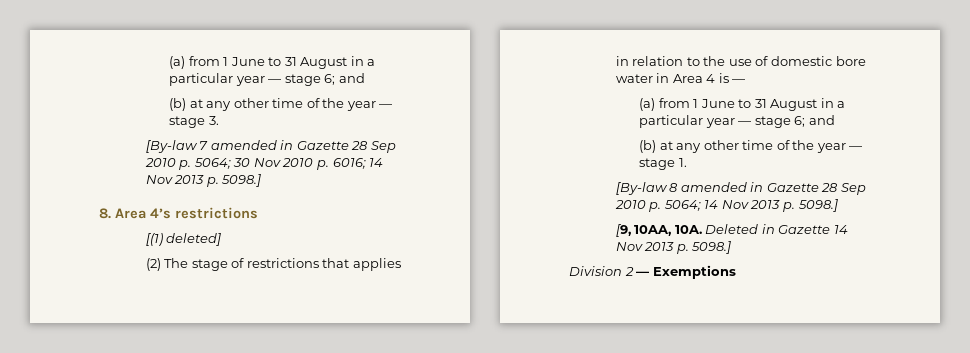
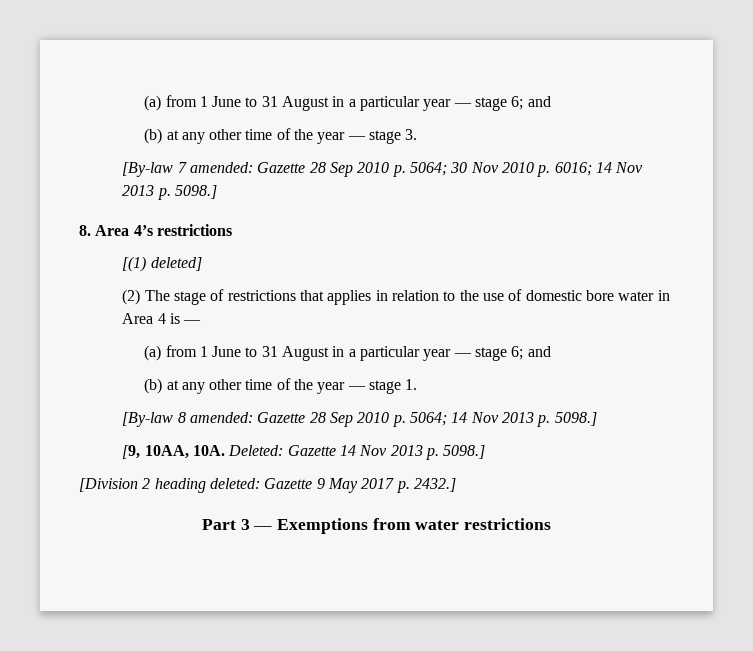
- [By-law 7 amended in Gazette 28 Sep 2010 p. 5064; 30 Nov 2010 p. 6016; 14 Nov 2013 p. 5098.]
+ [By-law 7 amended: Gazette 28 Sep 2010 p. 5064; 30 Nov 2010 p. 6016; 14 Nov 2013 p. 5098.]
- [By-law 8 amended in Gazette 28 Sep 2010 p. 5064; 14 Nov 2013 p. 5098.]
+ [By-law 8 amended: Gazette 28 Sep 2010 p. 5064; 14 Nov 2013 p. 5098.]
- Deleted in Gazette 14 Nov 2013 p. 5098.]
+ Deleted: Gazette 14 Nov 2013 p. 5098.]
- Division 2 — Exemptions
+ [Division 2 heading deleted: Gazette 9 May 2017 p. 2432.]
+ Part 3 — Exemptions from water restrictions

